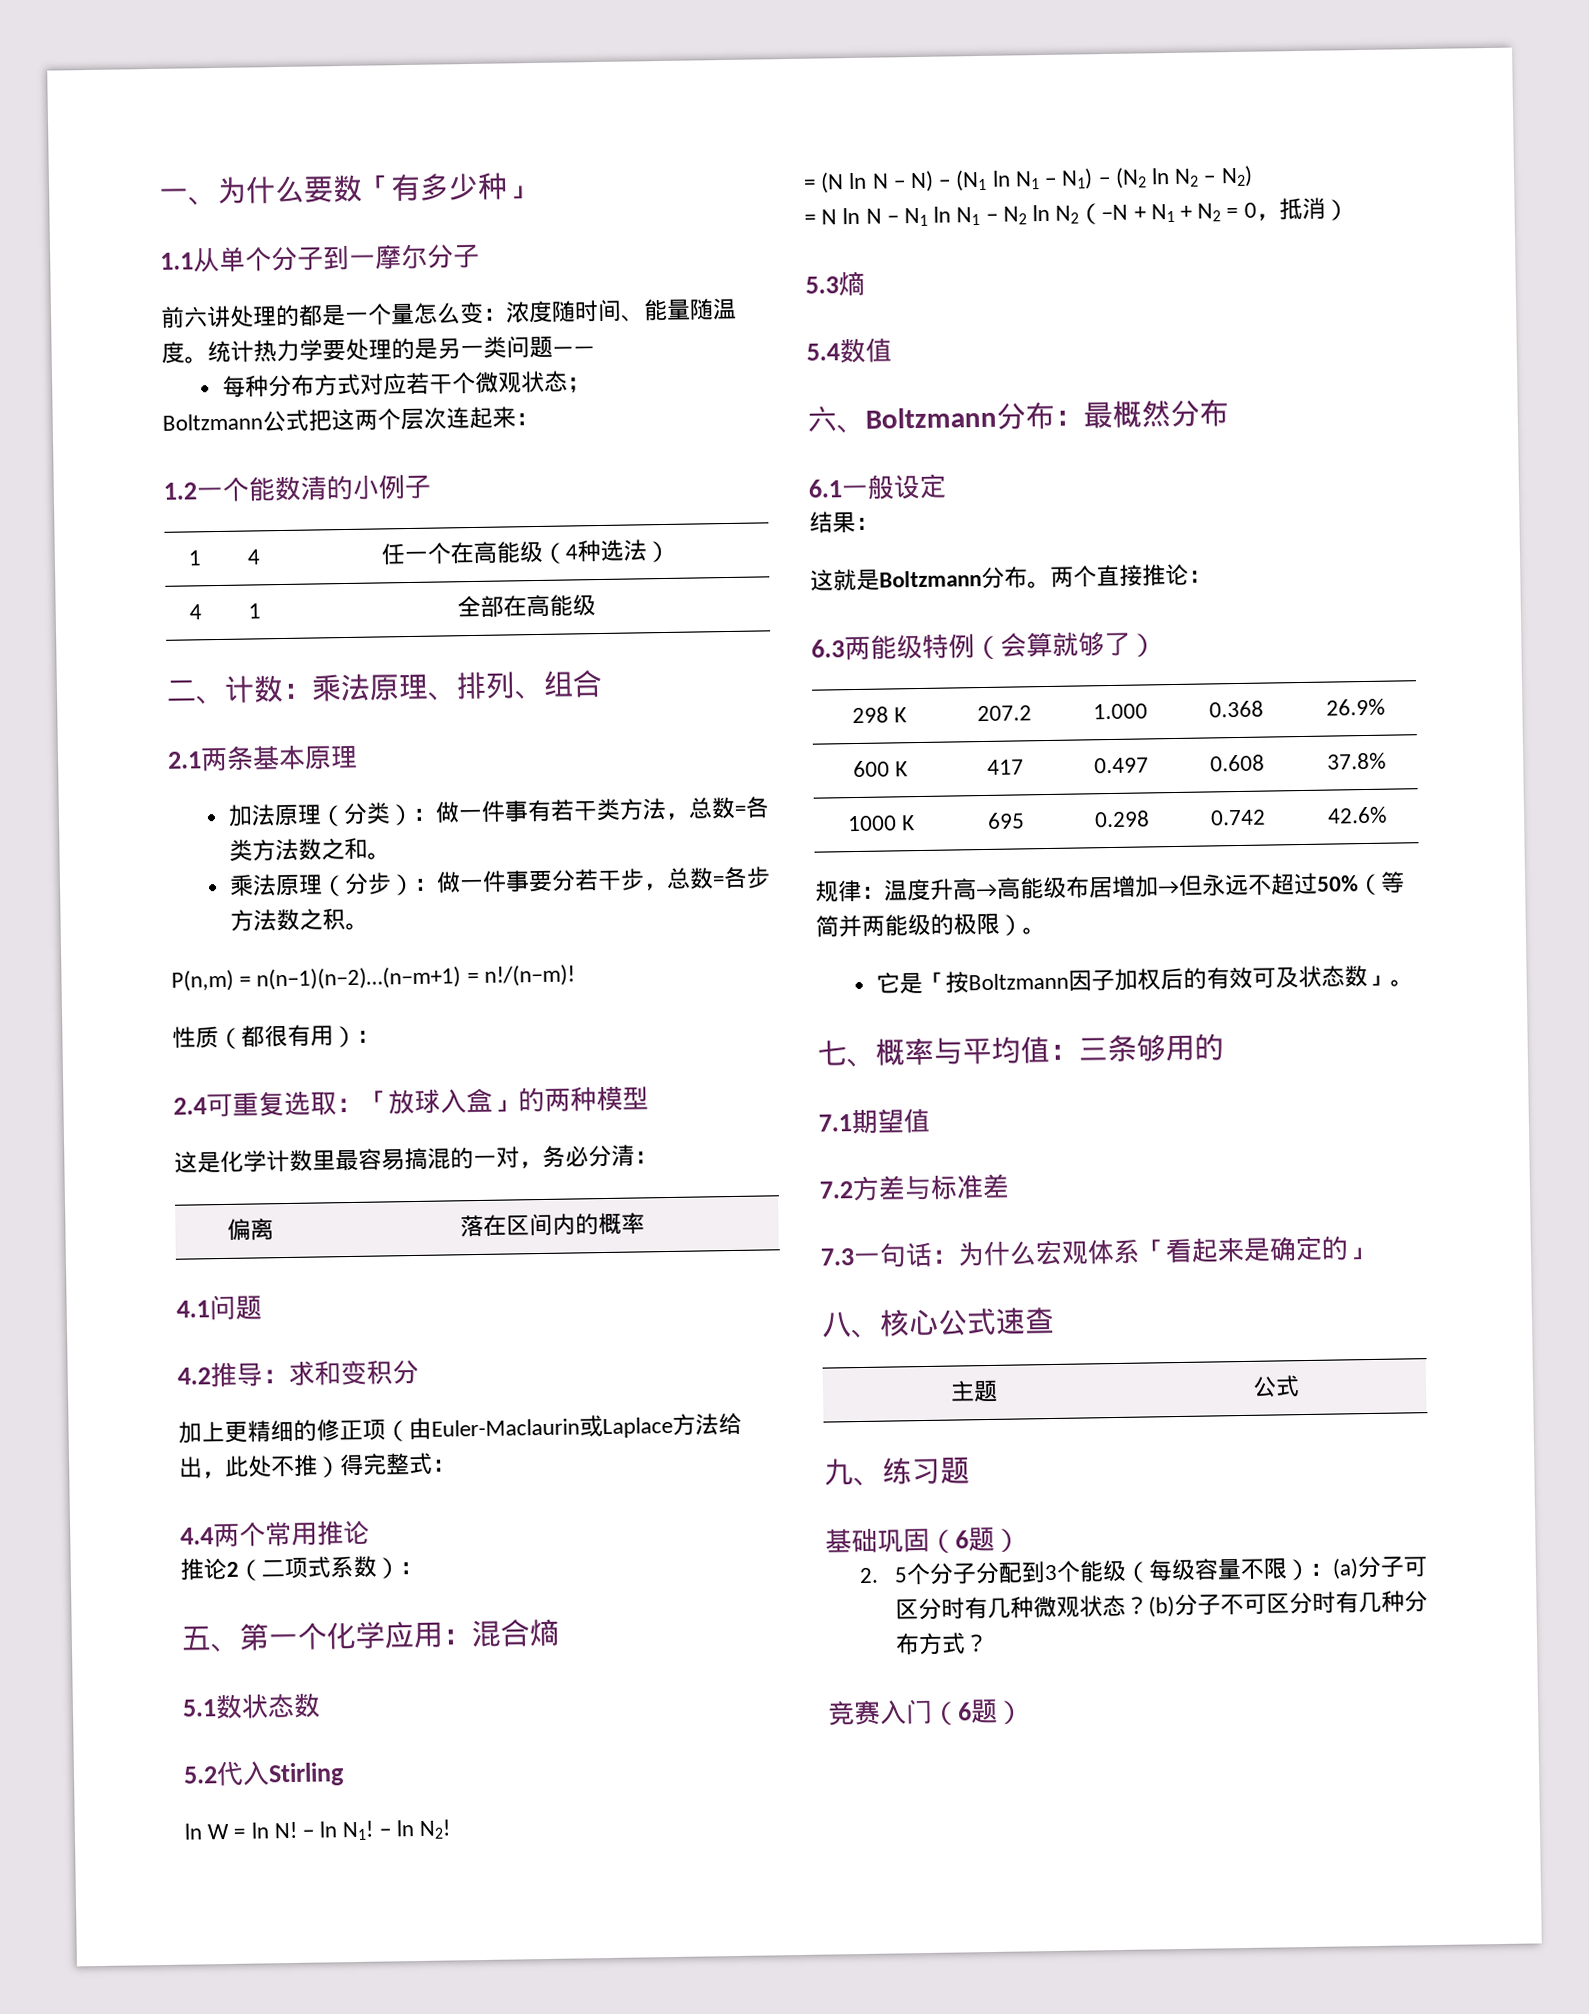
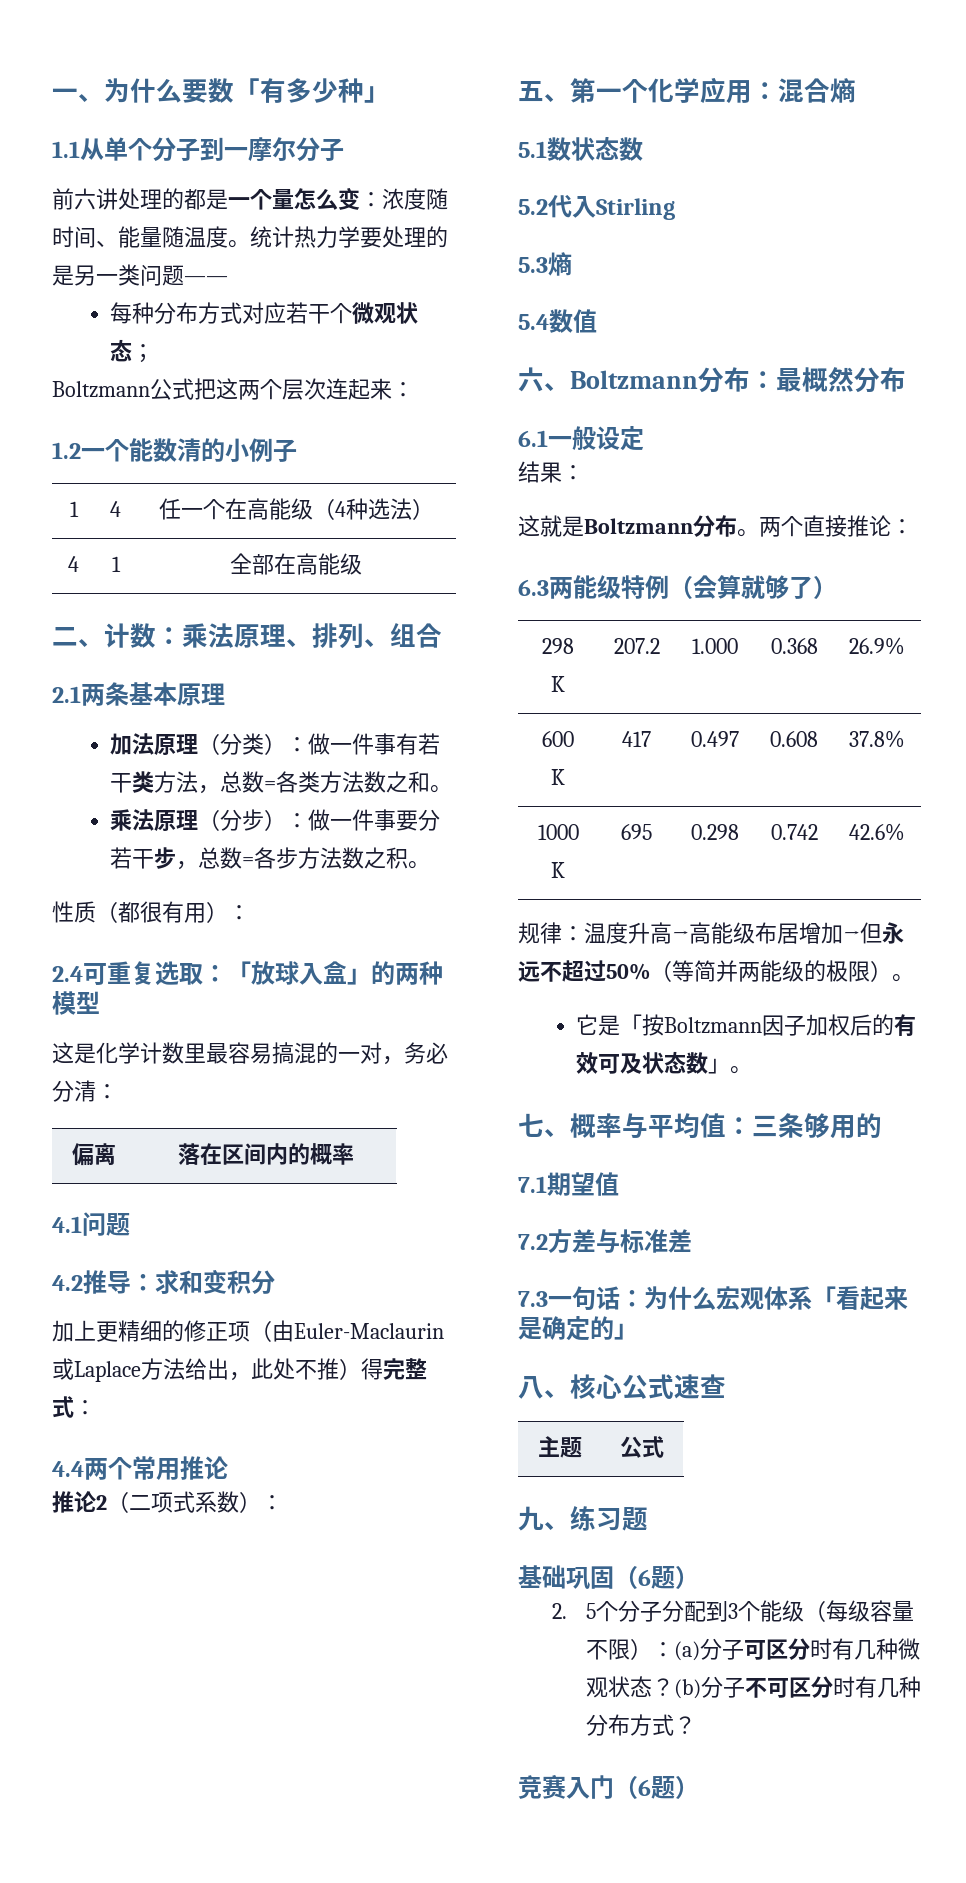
- P(n,m) = n(n−1)(n−2)…(n−m+1) = n!/(n−m)!
- ln W = ln N! − ln N1! − ln N2!
- = (N ln N − N) − (N1 ln N1 − N1) − (N2 ln N2 − N2)
- = N ln N − N1 ln N1 − N2 ln N2（−N + N1 + N2 = 0，抵消）

